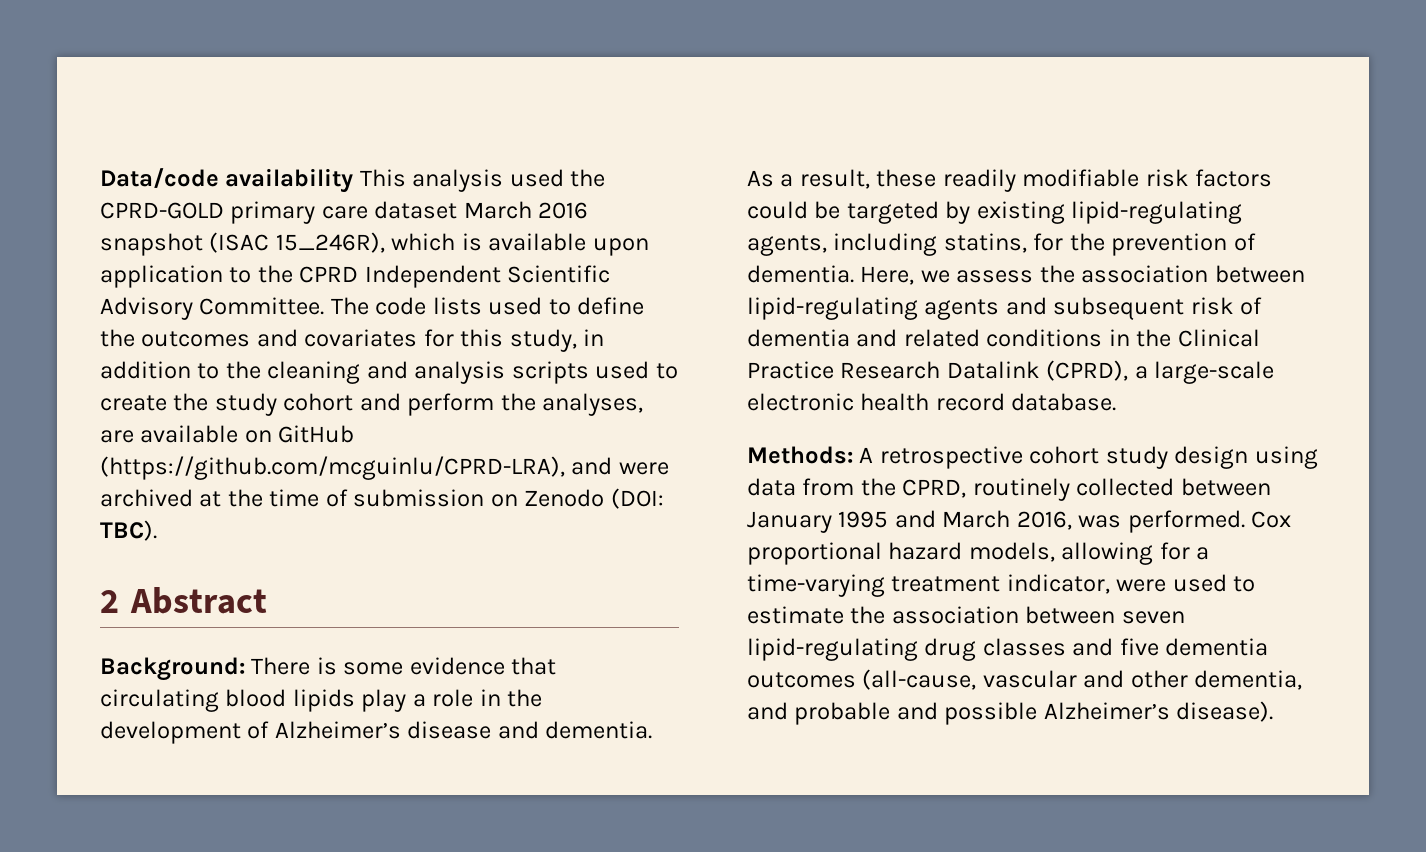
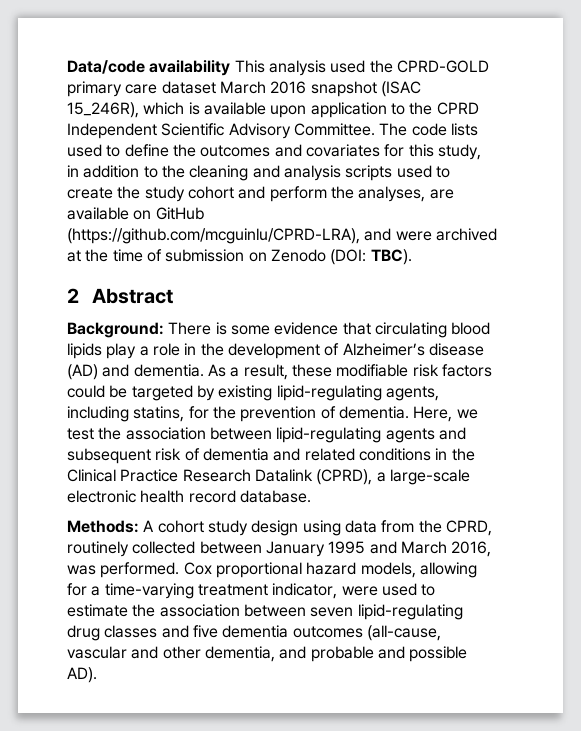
- Background: There is some evidence that circulating blood lipids play a role in the development of Alzheimer’s disease and dementia.
+ Background: There is some evidence that circulating blood lipids play a role in the development of Alzheimer’s disease (AD) and dementia.
- As a result, these readily modifiable risk factors could be targeted by existing lipid-regulating agents, including statins, for the prevention of dementia.
+ As a result, these modifiable risk factors could be targeted by existing lipid-regulating agents, including statins, for the prevention of dementia.
- Here, we assess the association between lipid-regulating agents and subsequent risk of dementia and related conditions in the Clinical Practice Research Datalink (CPRD), a large-scale electronic health record database.
+ Here, we test the association between lipid-regulating agents and subsequent risk of dementia and related conditions in the Clinical Practice Research Datalink (CPRD), a large-scale electronic health record database.
- Methods: A retrospective cohort study design using data from the CPRD, routinely collected between January 1995 and March 2016, was performed.
+ Methods: A cohort study design using data from the CPRD, routinely collected between January 1995 and March 2016, was performed.
- Cox proportional hazard models, allowing for a time-varying treatment indicator, were used to estimate the association between seven lipid-regulating drug classes and five dementia outcomes (all-cause, vascular and other dementia, and probable and possible Alzheimer’s disease).
+ Cox proportional hazard models, allowing for a time-varying treatment indicator, were used to estimate the association between seven lipid-regulating drug classes and five dementia outcomes (all-cause, vascular and other dementia, and probable and possible AD).

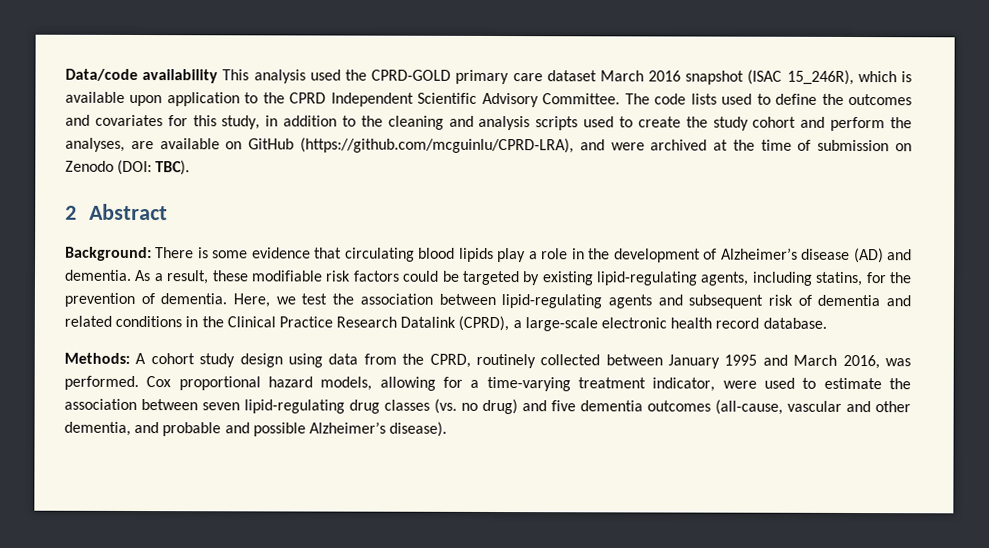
- Cox proportional hazard models, allowing for a time-varying treatment indicator, were used to estimate the association between seven lipid-regulating drug classes and five dementia outcomes (all-cause, vascular and other dementia, and probable and possible AD).
+ Cox proportional hazard models, allowing for a time-varying treatment indicator, were used to estimate the association between seven lipid-regulating drug classes (vs. no drug) and five dementia outcomes (all-cause, vascular and other dementia, and probable and possible Alzheimer’s disease).

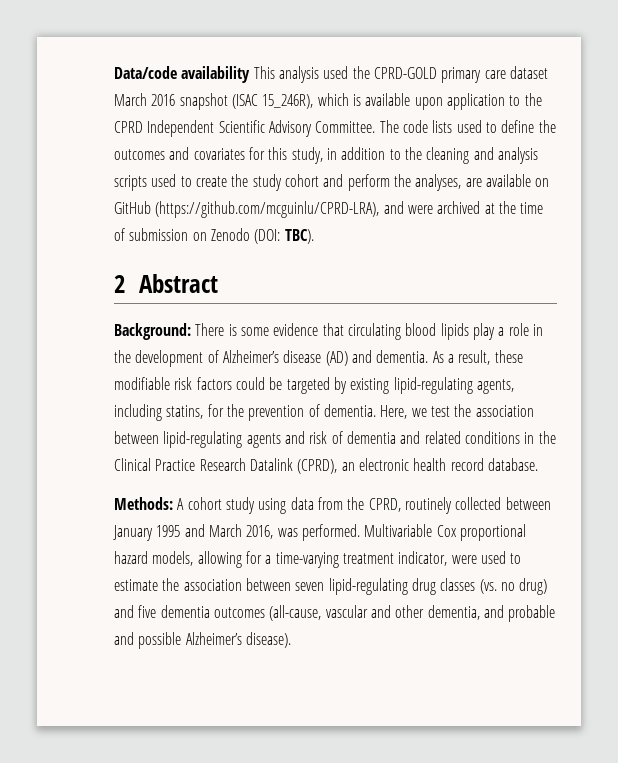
- Here, we test the association between lipid-regulating agents and subsequent risk of dementia and related conditions in the Clinical Practice Research Datalink (CPRD), a large-scale electronic health record database.
+ Here, we test the association between lipid-regulating agents and risk of dementia and related conditions in the Clinical Practice Research Datalink (CPRD), an electronic health record database.
- Methods: A cohort study design using data from the CPRD, routinely collected between January 1995 and March 2016, was performed.
+ Methods: A cohort study using data from the CPRD, routinely collected between January 1995 and March 2016, was performed.
- Cox proportional hazard models, allowing for a time-varying treatment indicator, were used to estimate the association between seven lipid-regulating drug classes (vs. no drug) and five dementia outcomes (all-cause, vascular and other dementia, and probable and possible Alzheimer’s disease).
+ Multivariable Cox proportional hazard models, allowing for a time-varying treatment indicator, were used to estimate the association between seven lipid-regulating drug classes (vs. no drug) and five dementia outcomes (all-cause, vascular and other dementia, and probable and possible Alzheimer’s disease).

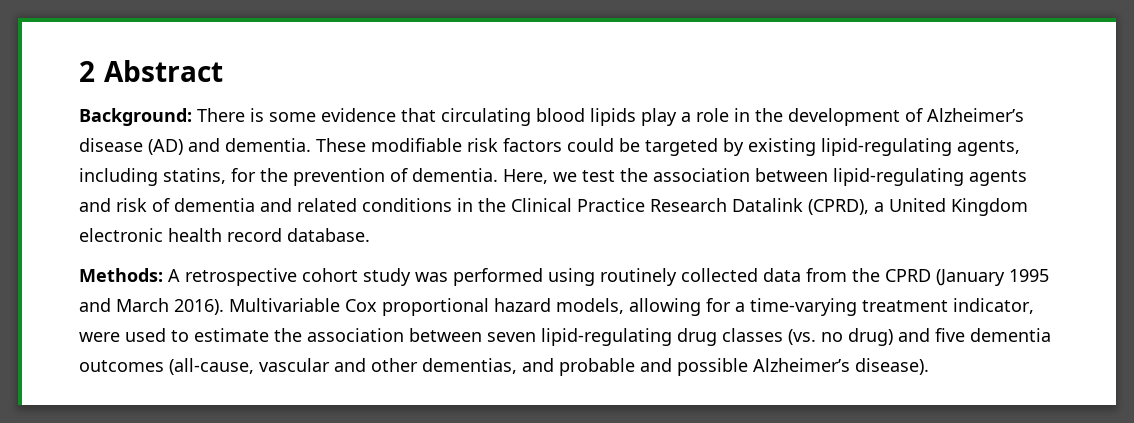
- Data/code availability This analysis used the CPRD-GOLD primary care dataset March 2016 snapshot (ISAC 15_246R), which is available upon application to the CPRD Independent Scientific Advisory Committee. The code lists used to define the outcomes and covariates for this study, in addition to the cleaning and analysis scripts used to create the study cohort and perform the analyses, are available on GitHub (https://github.com/mcguinlu/CPRD-LRA), and were archived at the time of submission on Zenodo (DOI: TBC).
- As a result, these modifiable risk factors could be targeted by existing lipid-regulating agents, including statins, for the prevention of dementia.
+ These modifiable risk factors could be targeted by existing lipid-regulating agents, including statins, for the prevention of dementia.
- Here, we test the association between lipid-regulating agents and risk of dementia and related conditions in the Clinical Practice Research Datalink (CPRD), an electronic health record database.
+ Here, we test the association between lipid-regulating agents and risk of dementia and related conditions in the Clinical Practice Research Datalink (CPRD), a United Kingdom electronic health record database.
- Methods: A cohort study using data from the CPRD, routinely collected between January 1995 and March 2016, was performed.
+ Methods: A retrospective cohort study was performed using routinely collected data from the CPRD (January 1995 and March 2016).
- Multivariable Cox proportional hazard models, allowing for a time-varying treatment indicator, were used to estimate the association between seven lipid-regulating drug classes (vs. no drug) and five dementia outcomes (all-cause, vascular and other dementia, and probable and possible Alzheimer’s disease).
+ Multivariable Cox proportional hazard models, allowing for a time-varying treatment indicator, were used to estimate the association between seven lipid-regulating drug classes (vs. no drug) and five dementia outcomes (all-cause, vascular and other dementias, and probable and possible Alzheimer’s disease).

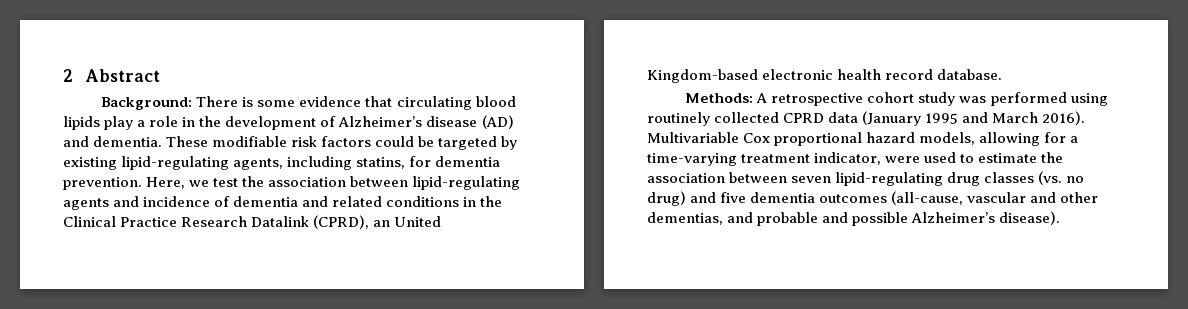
- These modifiable risk factors could be targeted by existing lipid-regulating agents, including statins, for the prevention of dementia.
+ These modifiable risk factors could be targeted by existing lipid-regulating agents, including statins, for dementia prevention.
- Here, we test the association between lipid-regulating agents and risk of dementia and related conditions in the Clinical Practice Research Datalink (CPRD), a United Kingdom electronic health record database.
+ Here, we test the association between lipid-regulating agents and incidence of dementia and related conditions in the Clinical Practice Research Datalink (CPRD), an United Kingdom-based electronic health record database.
- Methods: A retrospective cohort study was performed using routinely collected data from the CPRD (January 1995 and March 2016).
+ Methods: A retrospective cohort study was performed using routinely collected CPRD data (January 1995 and March 2016).

